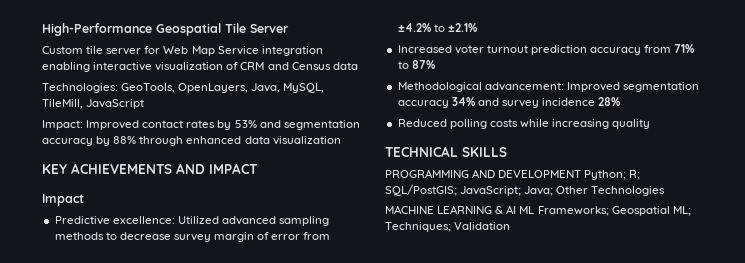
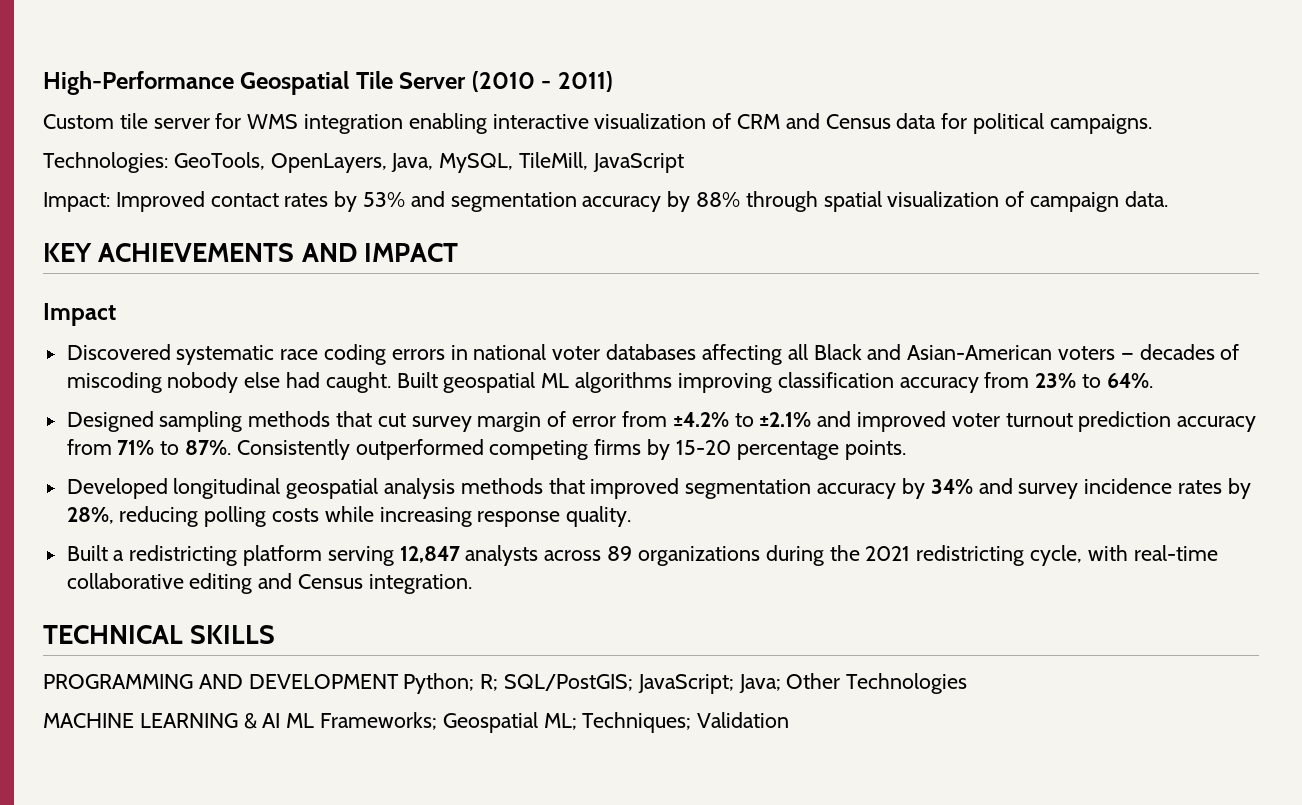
- High-Performance Geospatial Tile Server
+ High-Performance Geospatial Tile Server (2010 - 2011)
- Custom tile server for Web Map Service integration enabling interactive visualization of CRM and Census data
+ Custom tile server for WMS integration enabling interactive visualization of CRM and Census data for political campaigns.
- Impact: Improved contact rates by 53% and segmentation accuracy by 88% through enhanced data visualization
+ Impact: Improved contact rates by 53% and segmentation accuracy by 88% through spatial visualization of campaign data.
- Predictive excellence: Utilized advanced sampling methods to decrease survey margin of error from ±4.2% to ±2.1%
- Increased voter turnout prediction accuracy from 71% to 87%
- Methodological advancement: Improved segmentation accuracy 34% and survey incidence 28%
- Reduced polling costs while increasing quality
+ Discovered systematic race coding errors in national voter databases affecting all Black and Asian-American voters — decades of miscoding nobody else had caught. Built geospatial ML algorithms improving classification accuracy from 23% to 64%.
+ Designed sampling methods that cut survey margin of error from ±4.2% to ±2.1% and improved voter turnout prediction accuracy from 71% to 87%. Consistently outperformed competing firms by 15-20 percentage points.
+ Developed longitudinal geospatial analysis methods that improved segmentation accuracy by 34% and survey incidence rates by 28%, reducing polling costs while increasing response quality.
+ Built a redistricting platform serving 12,847 analysts across 89 organizations during the 2021 redistricting cycle, with real-time collaborative editing and Census integration.

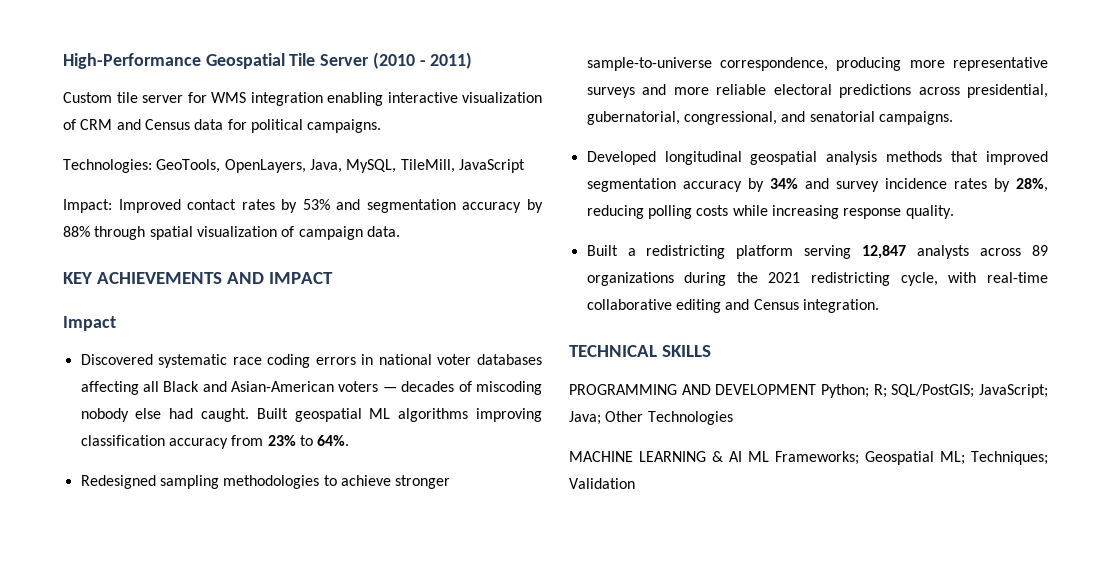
- Designed sampling methods that cut survey margin of error from ±4.2% to ±2.1% and improved voter turnout prediction accuracy from 71% to 87%. Consistently outperformed competing firms by 15-20 percentage points.
+ Redesigned sampling methodologies to achieve stronger sample-to-universe correspondence, producing more representative surveys and more reliable electoral predictions across presidential, gubernatorial, congressional, and senatorial campaigns.

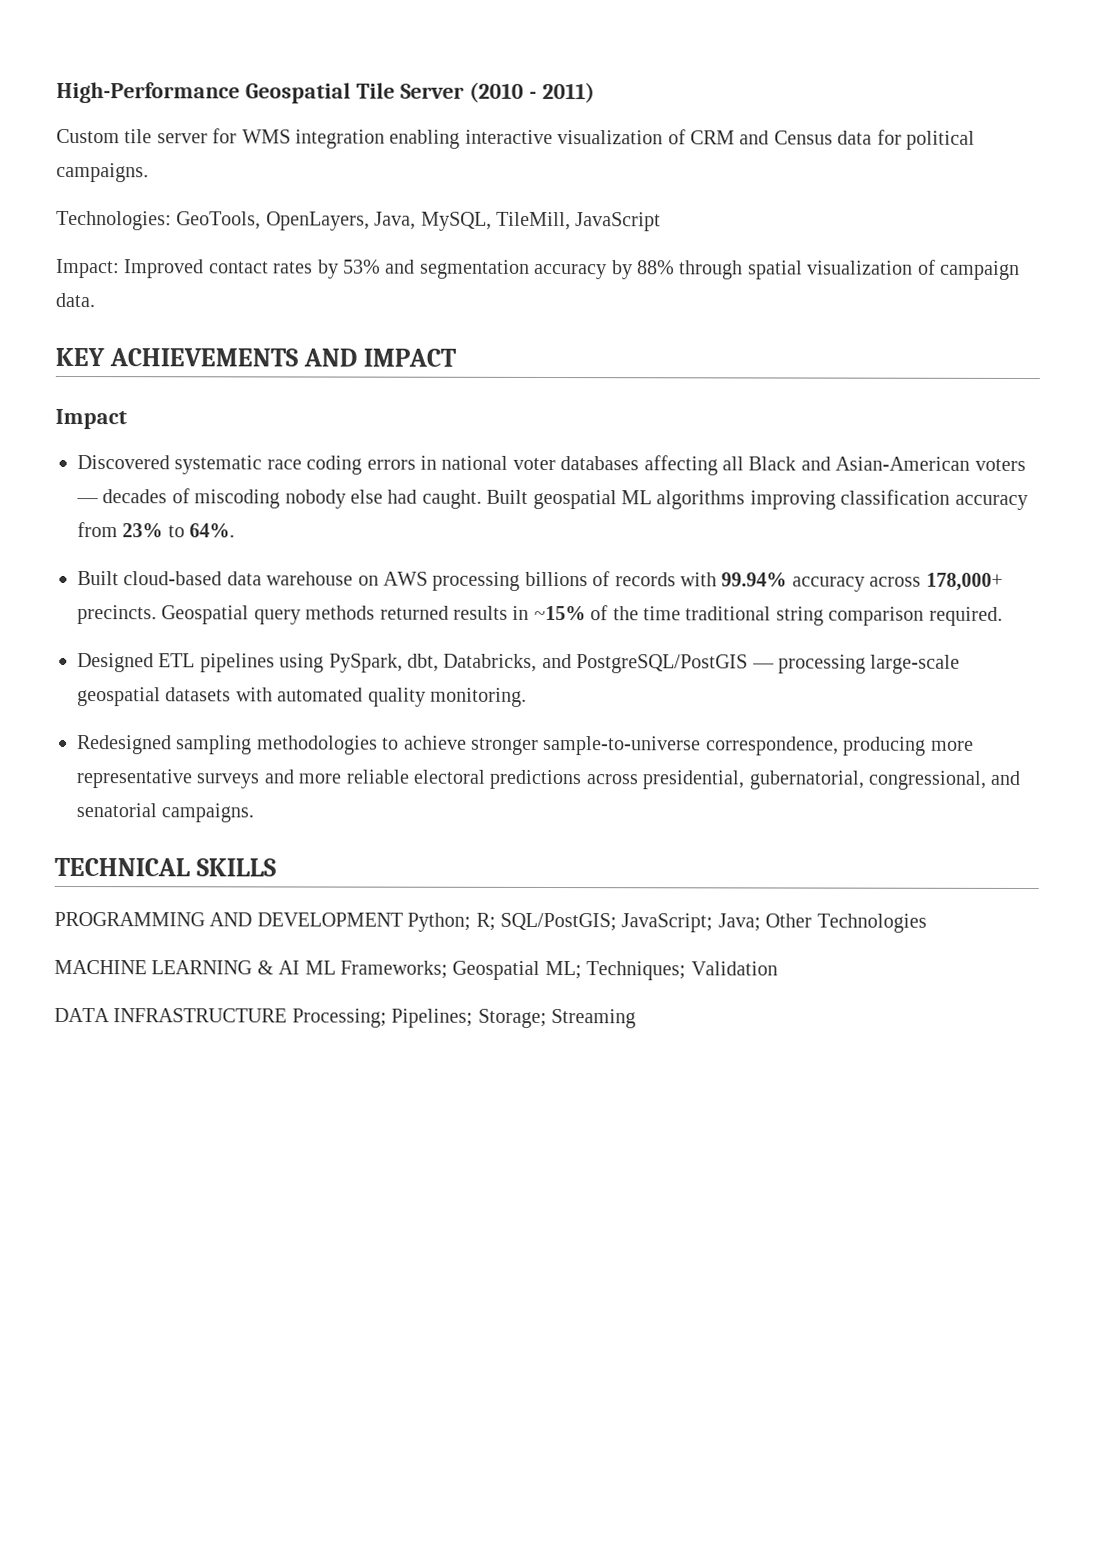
+ Built cloud-based data warehouse on AWS processing billions of records with 99.94% accuracy across 178,000+ precincts. Geospatial query methods returned results in ~15% of the time traditional string comparison required.
+ Designed ETL pipelines using PySpark, dbt, Databricks, and PostgreSQL/PostGIS — processing large-scale geospatial datasets with automated quality monitoring.
- Developed longitudinal geospatial analysis methods that improved segmentation accuracy by 34% and survey incidence rates by 28%, reducing polling costs while increasing response quality.
- Built a redistricting platform serving 12,847 analysts across 89 organizations during the 2021 redistricting cycle, with real-time collaborative editing and Census integration.
+ DATA INFRASTRUCTURE Processing; Pipelines; Storage; Streaming

